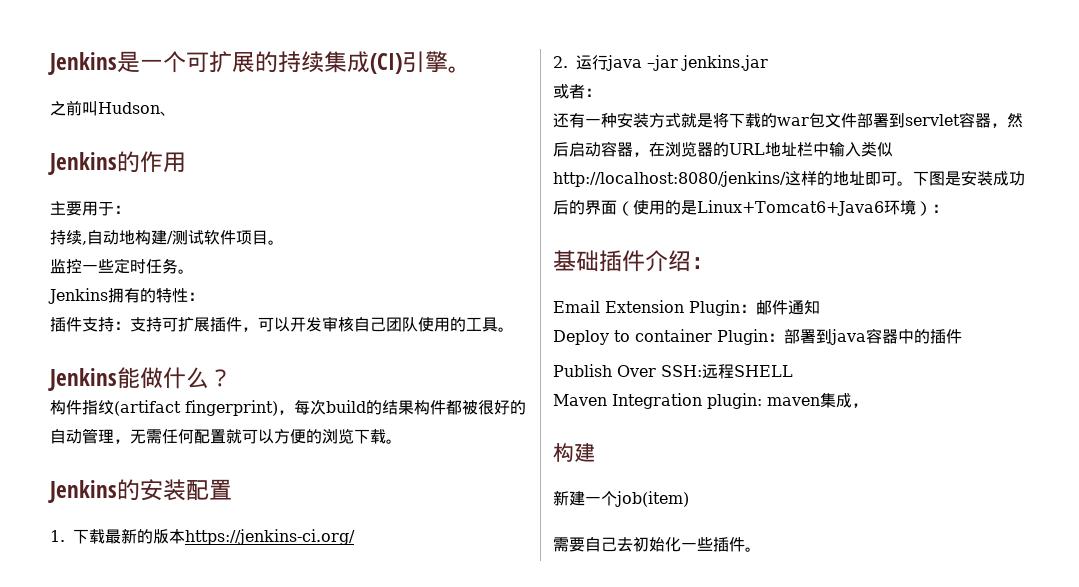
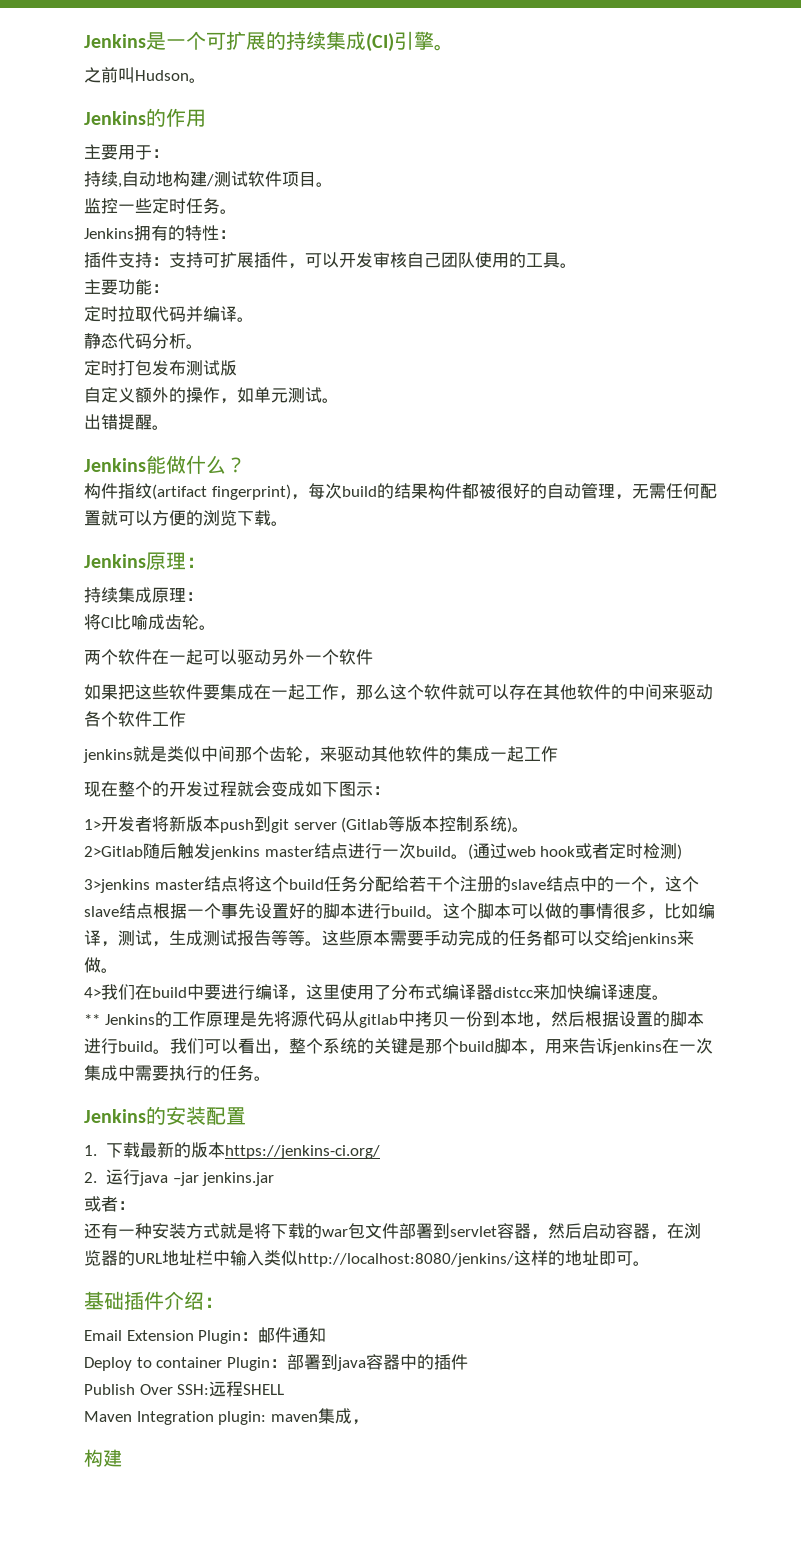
- 之前叫Hudson、
+ 之前叫Hudson。
+ 主要功能：
+ 定时拉取代码并编译。
+ 静态代码分析。
+ 定时打包发布测试版
+ 自定义额外的操作，如单元测试。
+ 出错提醒。
+ Jenkins原理：
+ 持续集成原理：
+ 将CI比喻成齿轮。
+ 两个软件在一起可以驱动另外一个软件
+ 如果把这些软件要集成在一起工作，那么这个软件就可以存在其他软件的中间来驱动各个软件工作
+ jenkins就是类似中间那个齿轮，来驱动其他软件的集成一起工作
+ 现在整个的开发过程就会变成如下图示：
+ 1>开发者将新版本push到git server (Gitlab等版本控制系统)。
+ 2>Gitlab随后触发jenkins master结点进行一次build。(通过web hook或者定时检测)
+ 3>jenkins master结点将这个build任务分配给若干个注册的slave结点中的一个，这个slave结点根据一个事先设置好的脚本进行build。这个脚本可以做的事情很多，比如编译，测试，生成测试报告等等。这些原本需要手动完成的任务都可以交给jenkins来做。
+ 4>我们在build中要进行编译，这里使用了分布式编译器distcc来加快编译速度。
+ ** Jenkins的工作原理是先将源代码从gitlab中拷贝一份到本地，然后根据设置的脚本进行build。我们可以看出，整个系统的关键是那个build脚本，用来告诉jenkins在一次集成中需要执行的任务。
- 下图是安装成功后的界面（使用的是Linux+Tomcat6+Java6环境）：
- 新建一个job(item)
- 需要自己去初始化一些插件。

